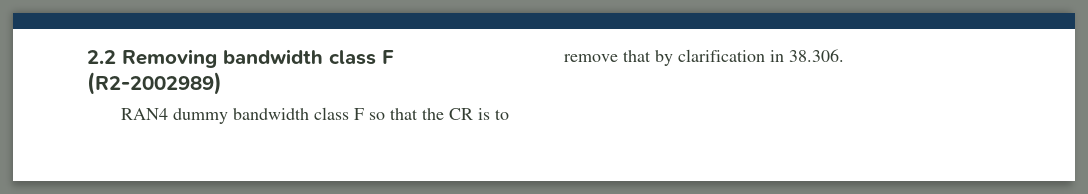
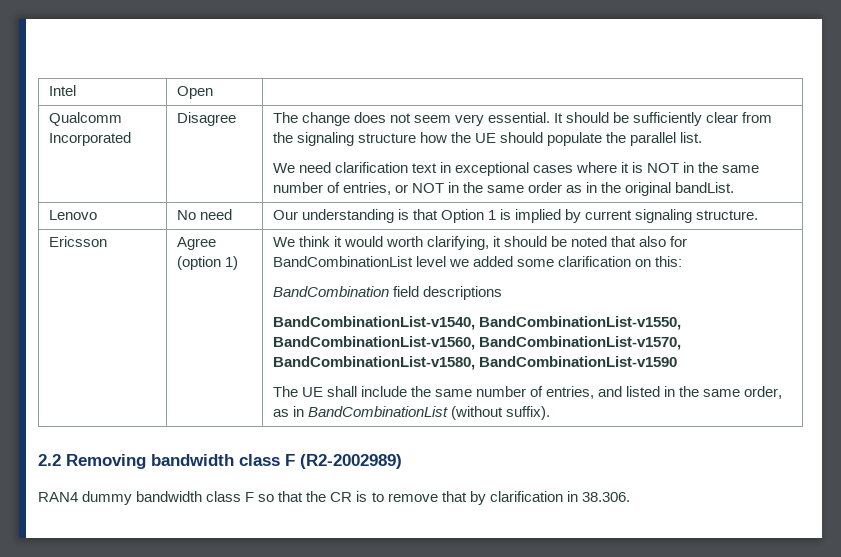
+ Intel | Open |
+ Qualcomm Incorporated | Disagree | The change does not seem very essential. It should be sufficiently clear from the signaling structure how the UE should populate the parallel list.
+ We need clarification text in exceptional cases where it is NOT in the same number of entries, or NOT in the same order as in the original bandList.
+ Lenovo | No need | Our understanding is that Option 1 is implied by current signaling structure.
+ Ericsson | Agree (option 1) | We think it would worth clarifying, it should be noted that also for BandCombinationList level we added some clarification on this:
+ BandCombination field descriptions
+ BandCombinationList-v1540, BandCombinationList-v1550, BandCombinationList-v1560, BandCombinationList-v1570, BandCombinationList-v1580, BandCombinationList-v1590
+ The UE shall include the same number of entries, and listed in the same order, as in BandCombinationList (without suffix).

